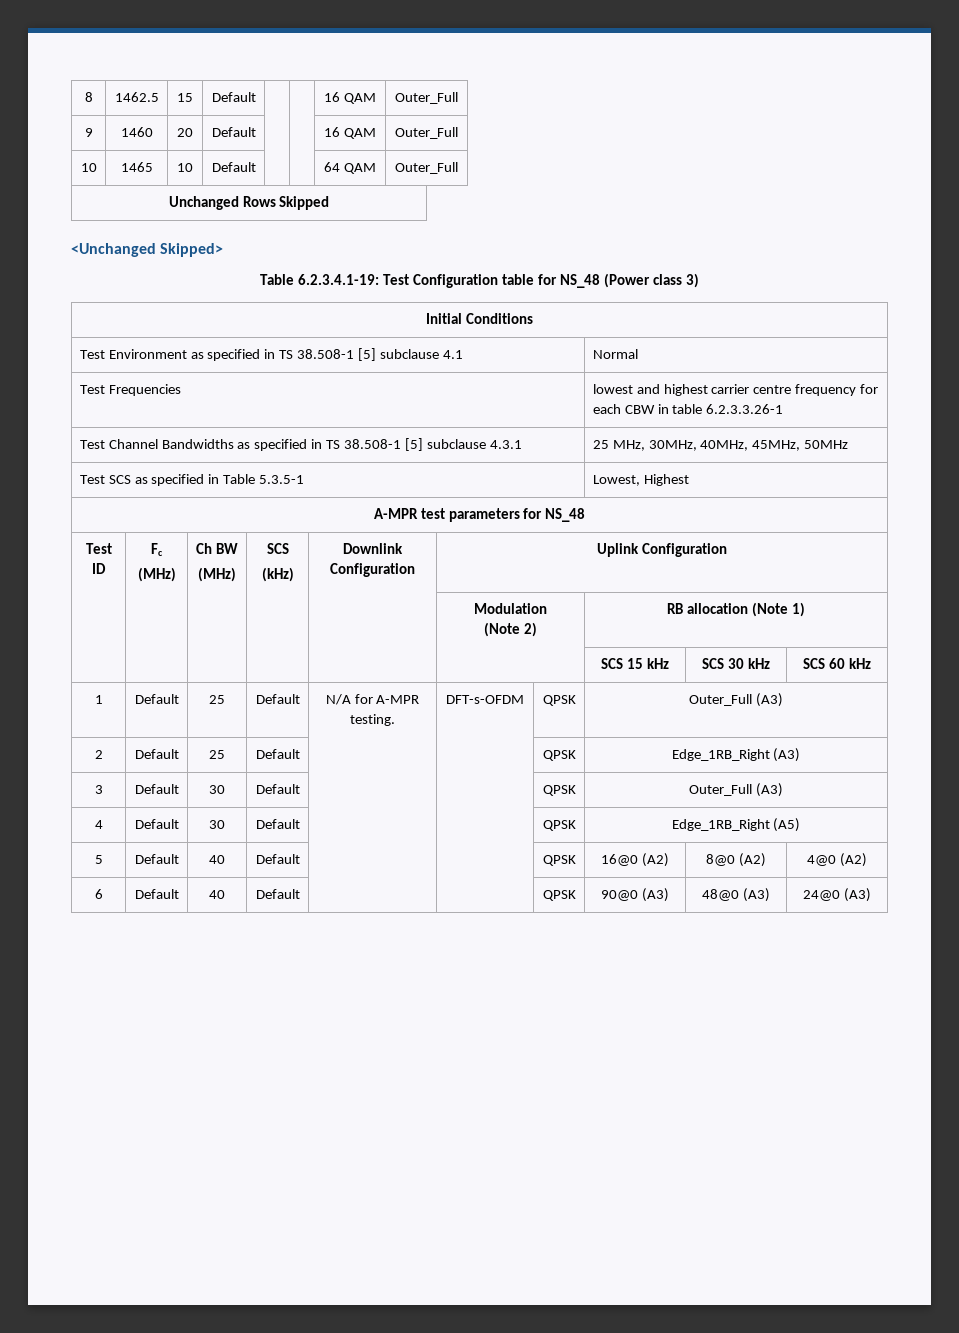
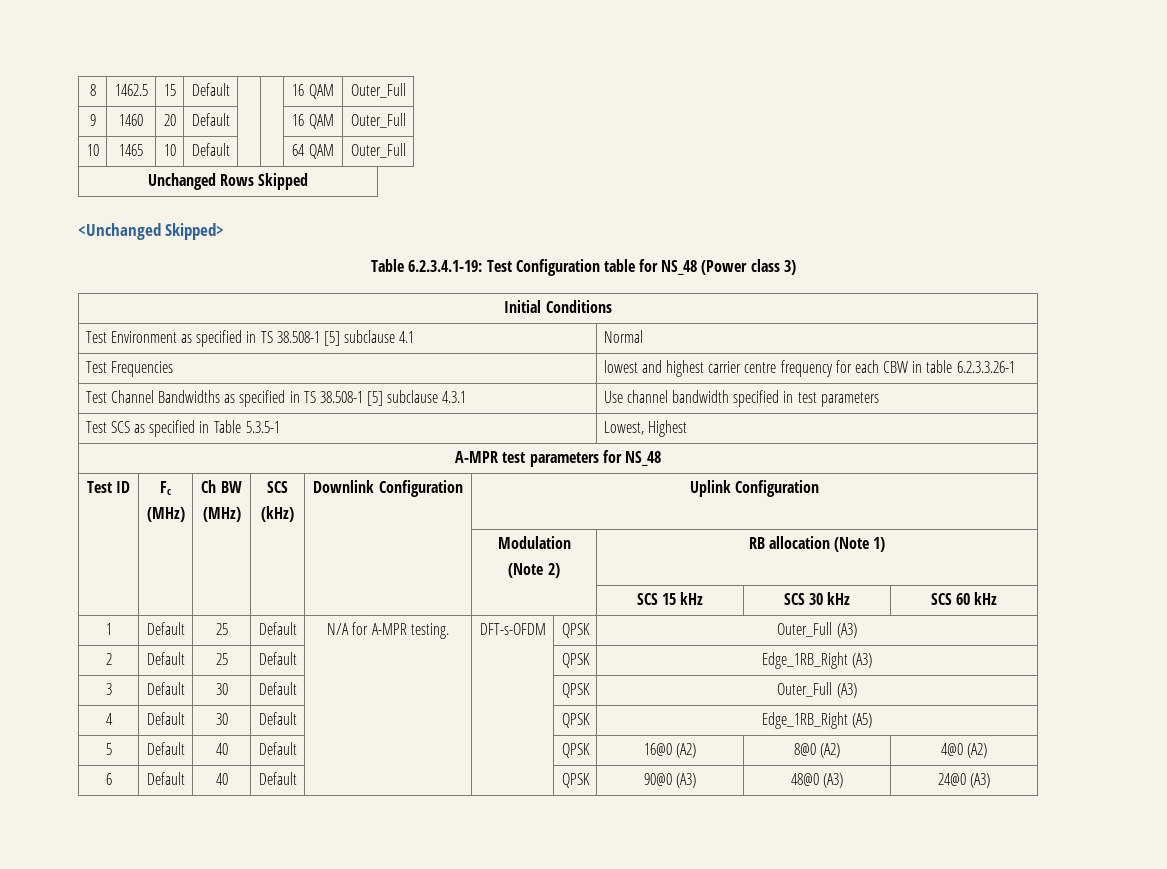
- Test Channel Bandwidths as specified in TS 38.508-1 [5] subclause 4.3.1 | 25 MHz, 30MHz, 40MHz, 45MHz, 50MHz
+ Test Channel Bandwidths as specified in TS 38.508-1 [5] subclause 4.3.1 | Use channel bandwidth specified in test parameters

